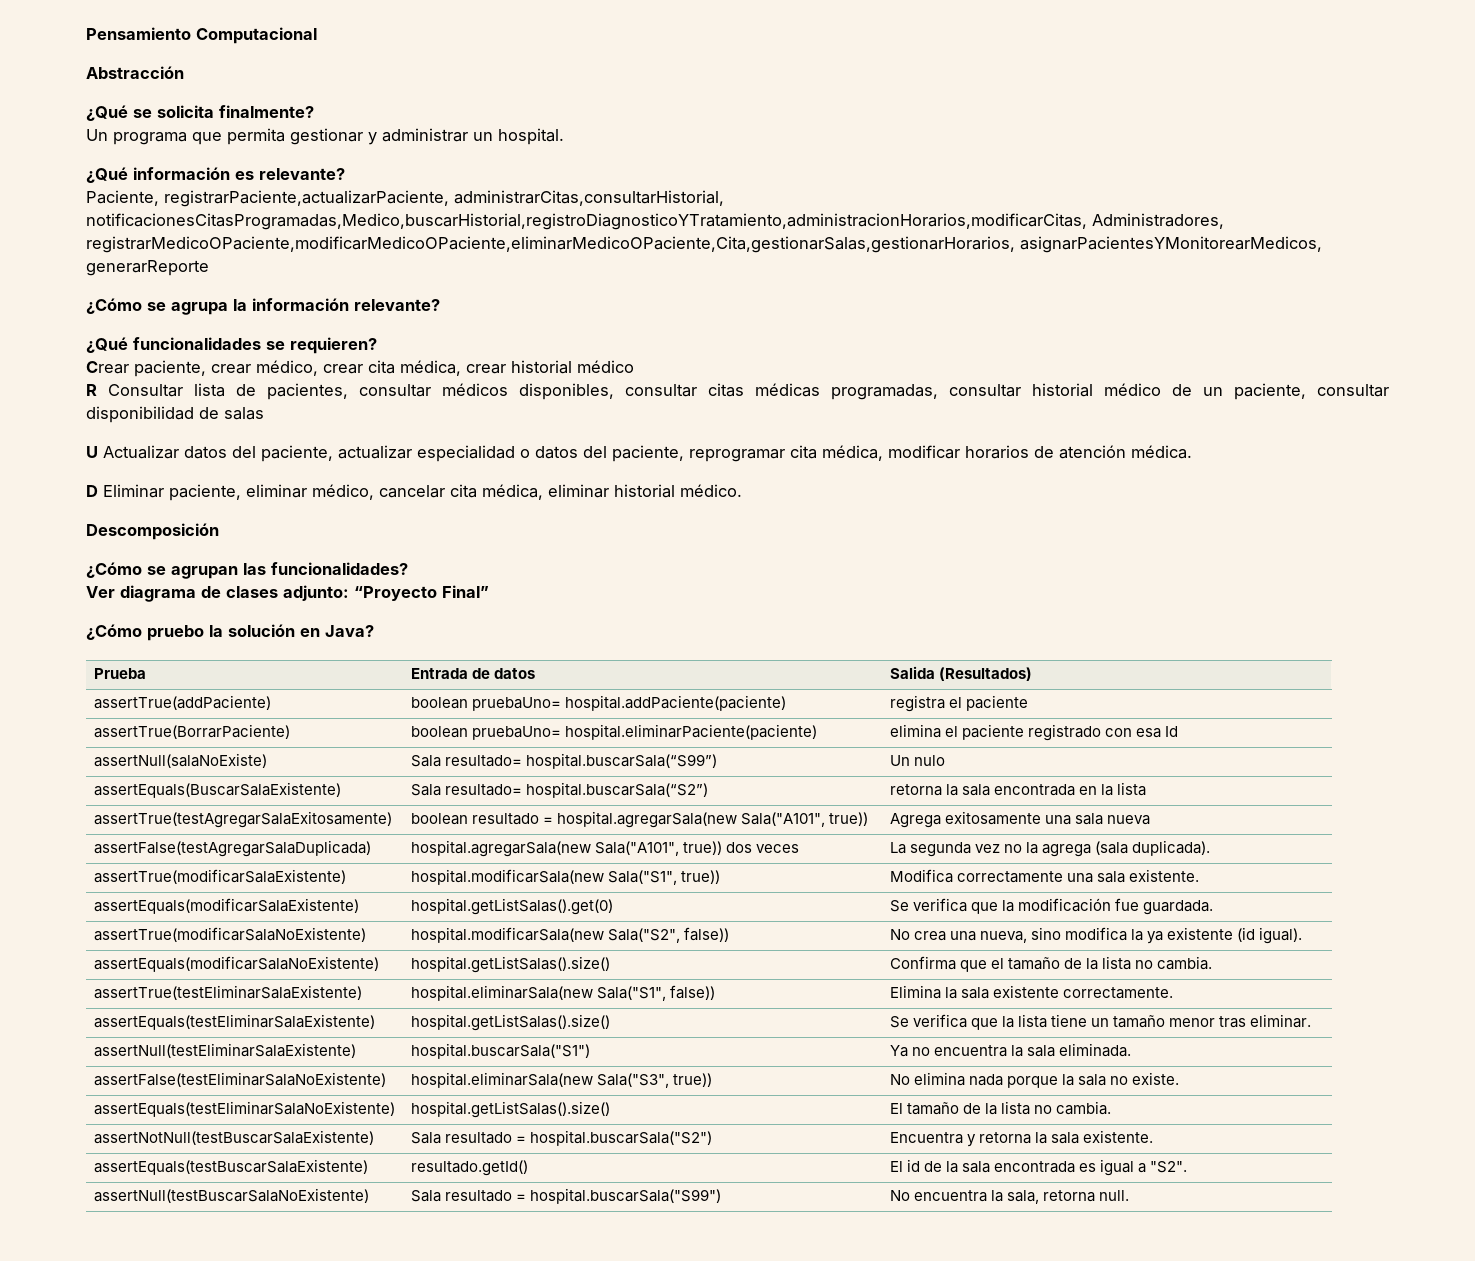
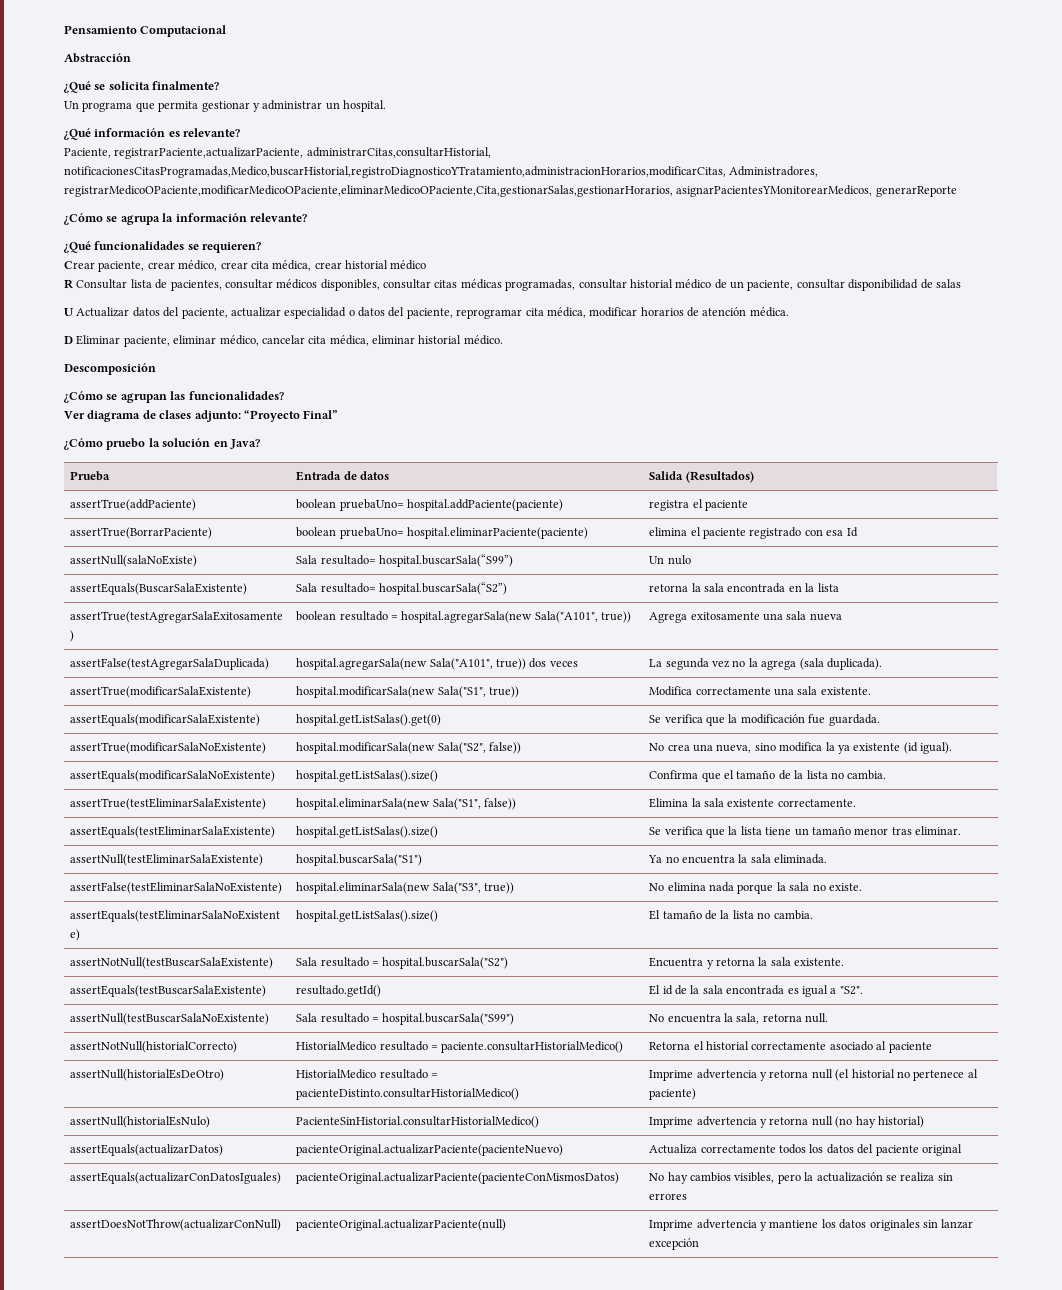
+ assertNotNull(historialCorrecto) | HistorialMedico resultado = paciente.consultarHistorialMedico() | Retorna el historial correctamente asociado al paciente
+ assertNull(historialEsDeOtro) | HistorialMedico resultado = pacienteDistinto.consultarHistorialMedico() | Imprime advertencia y retorna null (el historial no pertenece al paciente)
+ assertNull(historialEsNulo) | PacienteSinHistorial.consultarHistorialMedico() | Imprime advertencia y retorna null (no hay historial)
+ assertEquals(actualizarDatos) | pacienteOriginal.actualizarPaciente(pacienteNuevo) | Actualiza correctamente todos los datos del paciente original
+ assertEquals(actualizarConDatosIguales) | pacienteOriginal.actualizarPaciente(pacienteConMismosDatos) | No hay cambios visibles, pero la actualización se realiza sin errores
+ assertDoesNotThrow(actualizarConNull) | pacienteOriginal.actualizarPaciente(null) | Imprime advertencia y mantiene los datos originales sin lanzar excepción

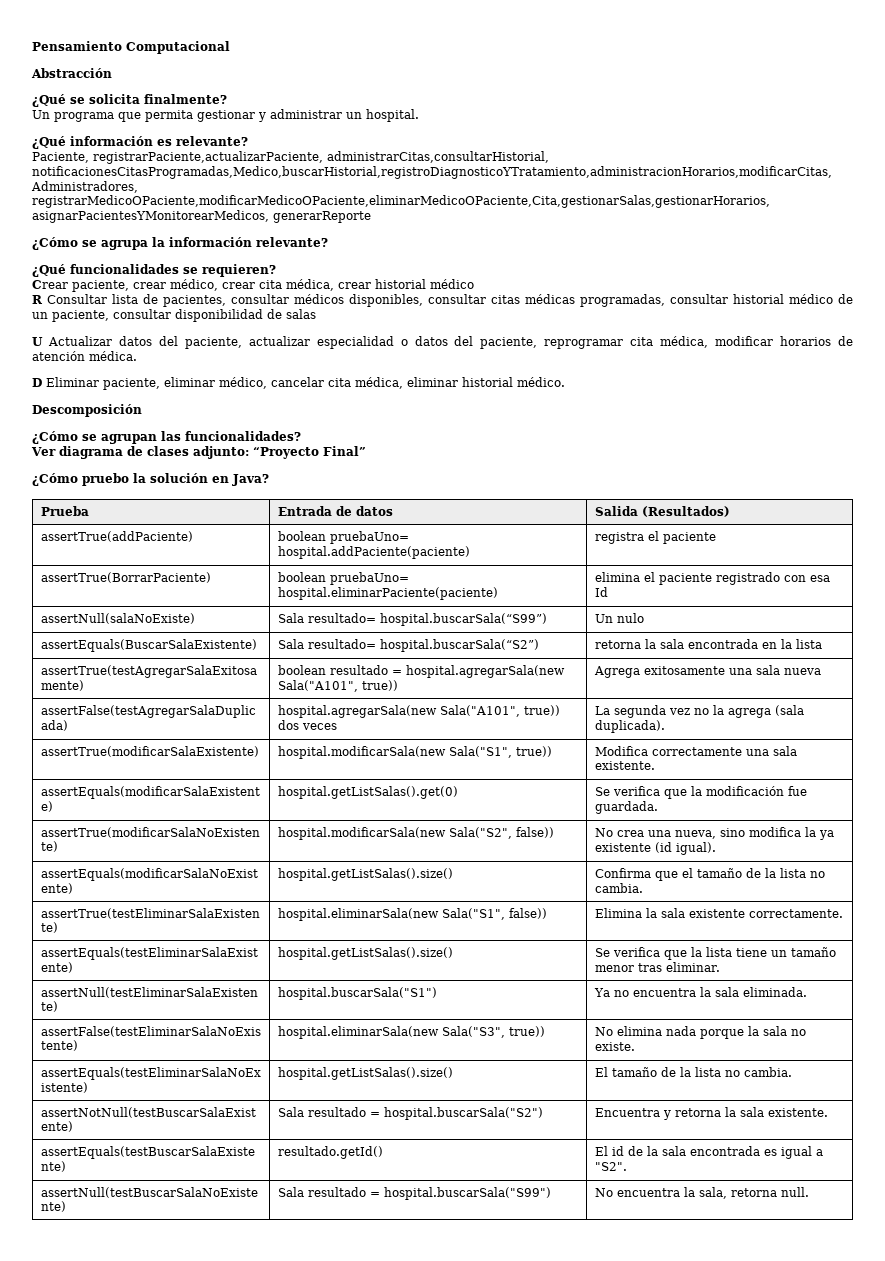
- assertNotNull(historialCorrecto) | HistorialMedico resultado = paciente.consultarHistorialMedico() | Retorna el historial correctamente asociado al paciente
- assertNull(historialEsDeOtro) | HistorialMedico resultado = pacienteDistinto.consultarHistorialMedico() | Imprime advertencia y retorna null (el historial no pertenece al paciente)
- assertNull(historialEsNulo) | PacienteSinHistorial.consultarHistorialMedico() | Imprime advertencia y retorna null (no hay historial)
- assertEquals(actualizarDatos) | pacienteOriginal.actualizarPaciente(pacienteNuevo) | Actualiza correctamente todos los datos del paciente original
- assertEquals(actualizarConDatosIguales) | pacienteOriginal.actualizarPaciente(pacienteConMismosDatos) | No hay cambios visibles, pero la actualización se realiza sin errores
- assertDoesNotThrow(actualizarConNull) | pacienteOriginal.actualizarPaciente(null) | Imprime advertencia y mantiene los datos originales sin lanzar excepción

